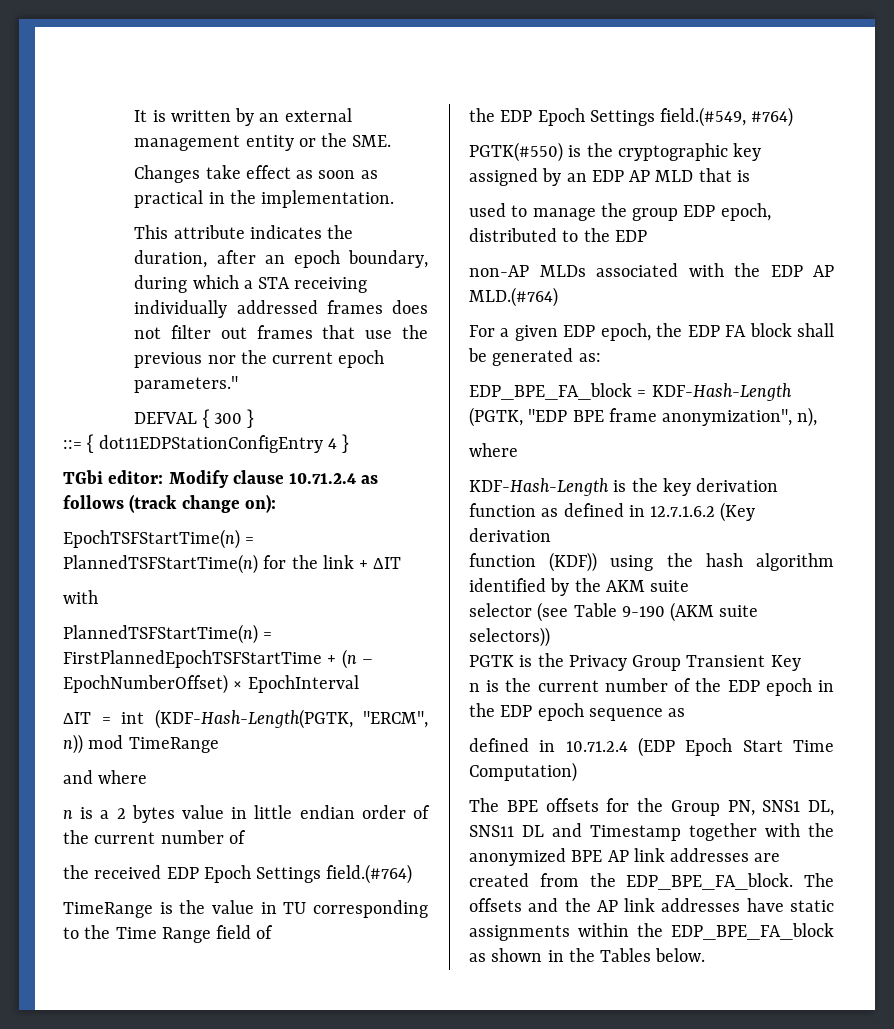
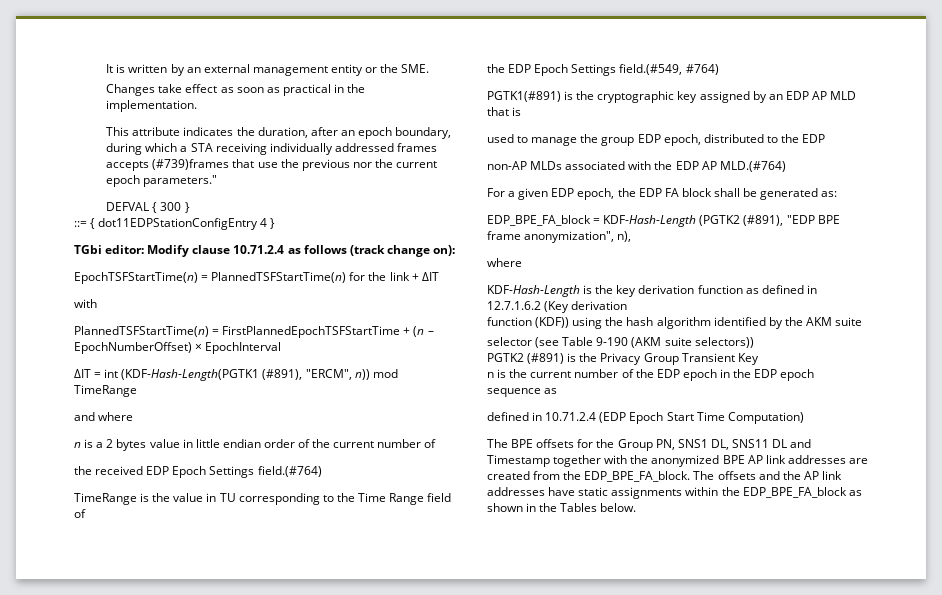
- This attribute indicates the duration, after an epoch boundary, during which a STA receiving individually addressed frames does not filter out frames that use the previous nor the current epoch parameters."
+ This attribute indicates the duration, after an epoch boundary, during which a STA receiving individually addressed frames accepts (#739)frames that use the previous nor the current epoch parameters."
- ΔIT = int (KDF-Hash-Length(PGTK, "ERCM", n)) mod TimeRange
+ ΔIT = int (KDF-Hash-Length(PGTK1 (#891), "ERCM", n)) mod TimeRange
- PGTK(#550) is the cryptographic key assigned by an EDP AP MLD that is
+ PGTK1(#891) is the cryptographic key assigned by an EDP AP MLD that is
- EDP_BPE_FA_block = KDF-Hash-Length (PGTK, "EDP BPE frame anonymization", n),
+ EDP_BPE_FA_block = KDF-Hash-Length (PGTK2 (#891), "EDP BPE frame anonymization", n),
- PGTK is the Privacy Group Transient Key
+ PGTK2 (#891) is the Privacy Group Transient Key

